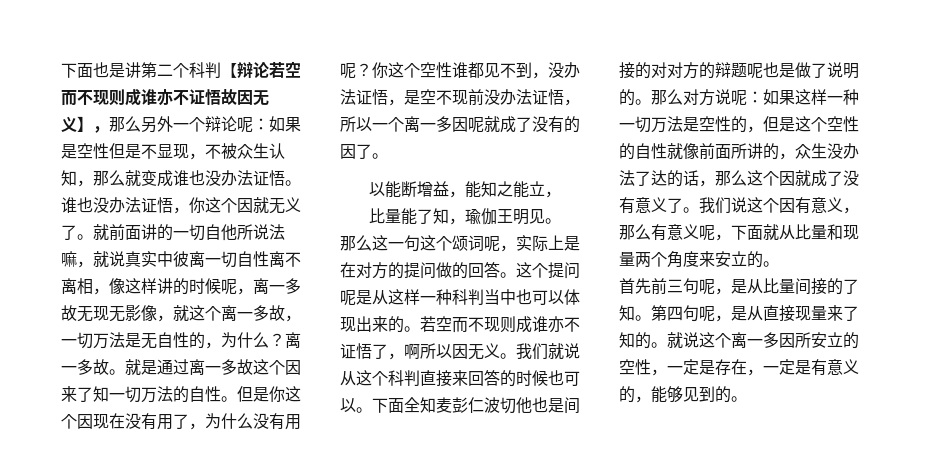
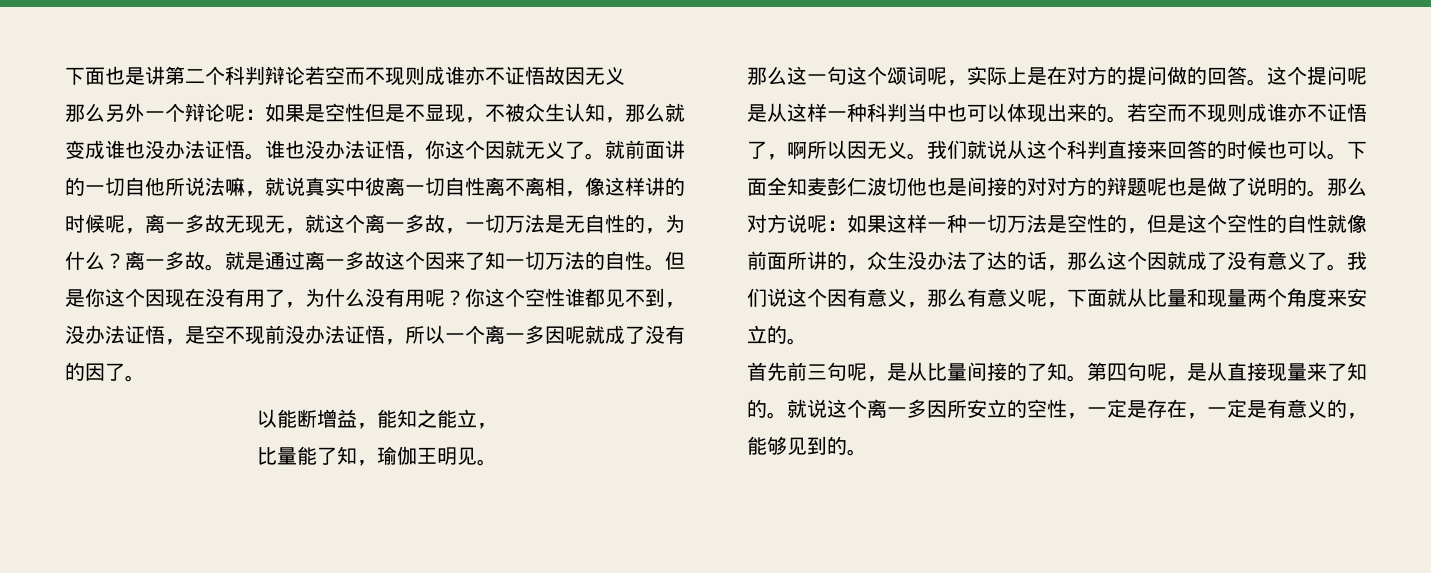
- 下面也是讲第二个科判【辩论若空而不现则成谁亦不证悟故因无义】，那么另外一个辩论呢：如果是空性但是不显现，不被众生认知，那么就变成谁也没办法证悟。
+ 下面也是讲第二个科判辩论若空而不现则成谁亦不证悟故因无义
+ 那么另外一个辩论呢：如果是空性但是不显现，不被众生认知，那么就变成谁也没办法证悟。
- 就前面讲的一切自他所说法嘛，就说真实中彼离一切自性离不离相，像这样讲的时候呢，离一多故无现无影像，就这个离一多故，一切万法是无自性的，为什么？
+ 就前面讲的一切自他所说法嘛，就说真实中彼离一切自性离不离相，像这样讲的时候呢，离一多故无现无，就这个离一多故，一切万法是无自性的，为什么？

